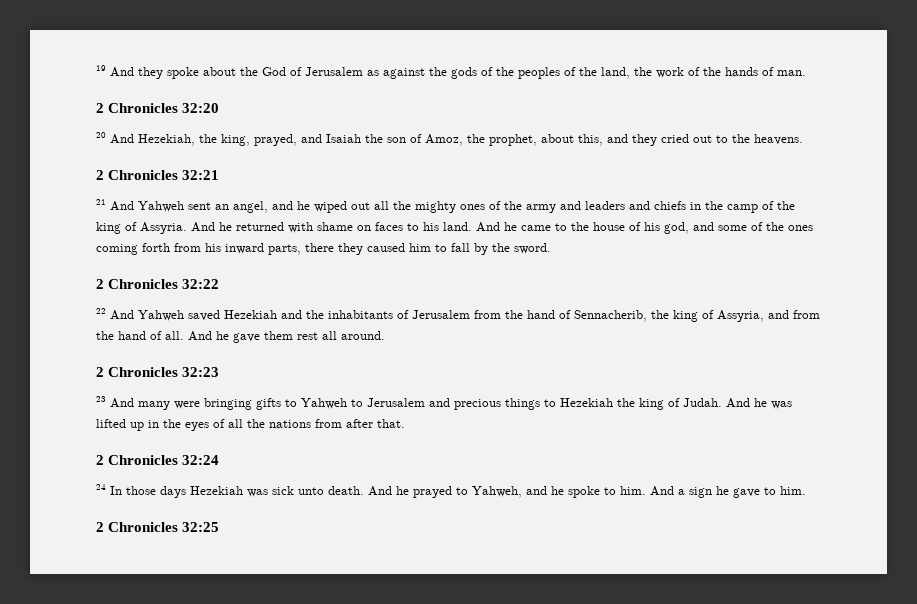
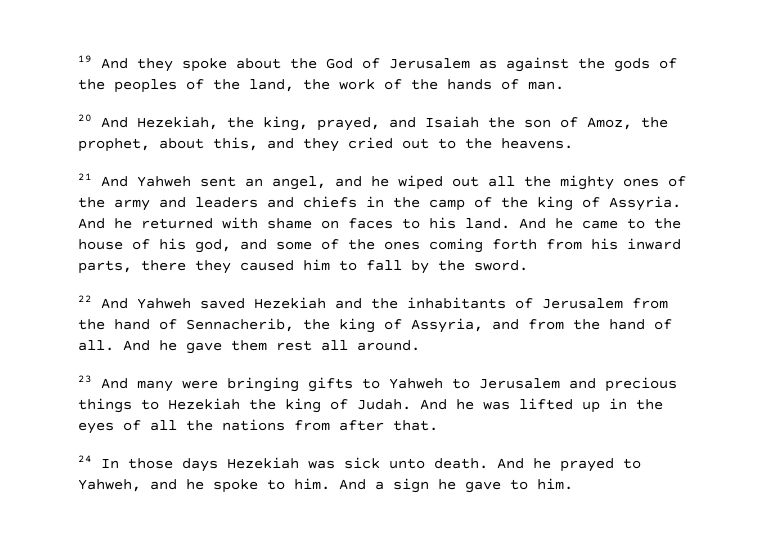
- 2 Chronicles 32:20
- 2 Chronicles 32:21
- 2 Chronicles 32:22
- 2 Chronicles 32:23
- 2 Chronicles 32:24
- 2 Chronicles 32:25

